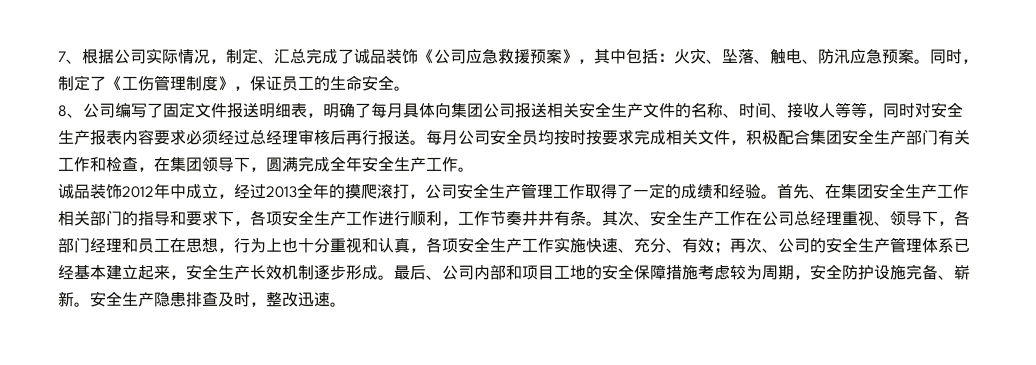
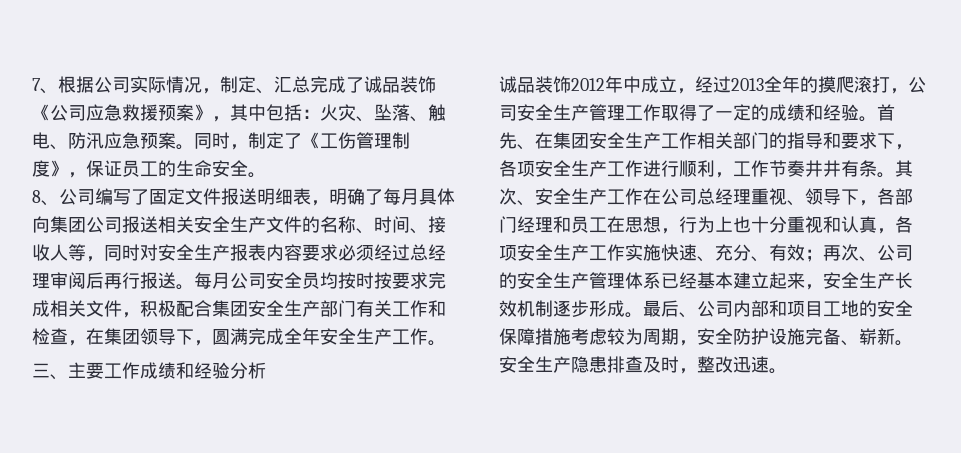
- 8、公司编写了固定文件报送明细表，明确了每月具体向集团公司报送相关安全生产文件的名称、时间、接收人等等，同时对安全生产报表内容要求必须经过总经理审核后再行报送。
+ 8、公司编写了固定文件报送明细表，明确了每月具体向集团公司报送相关安全生产文件的名称、时间、接收人等，同时对安全生产报表内容要求必须经过总经理审阅后再行报送。
+ 三、主要工作成绩和经验分析

